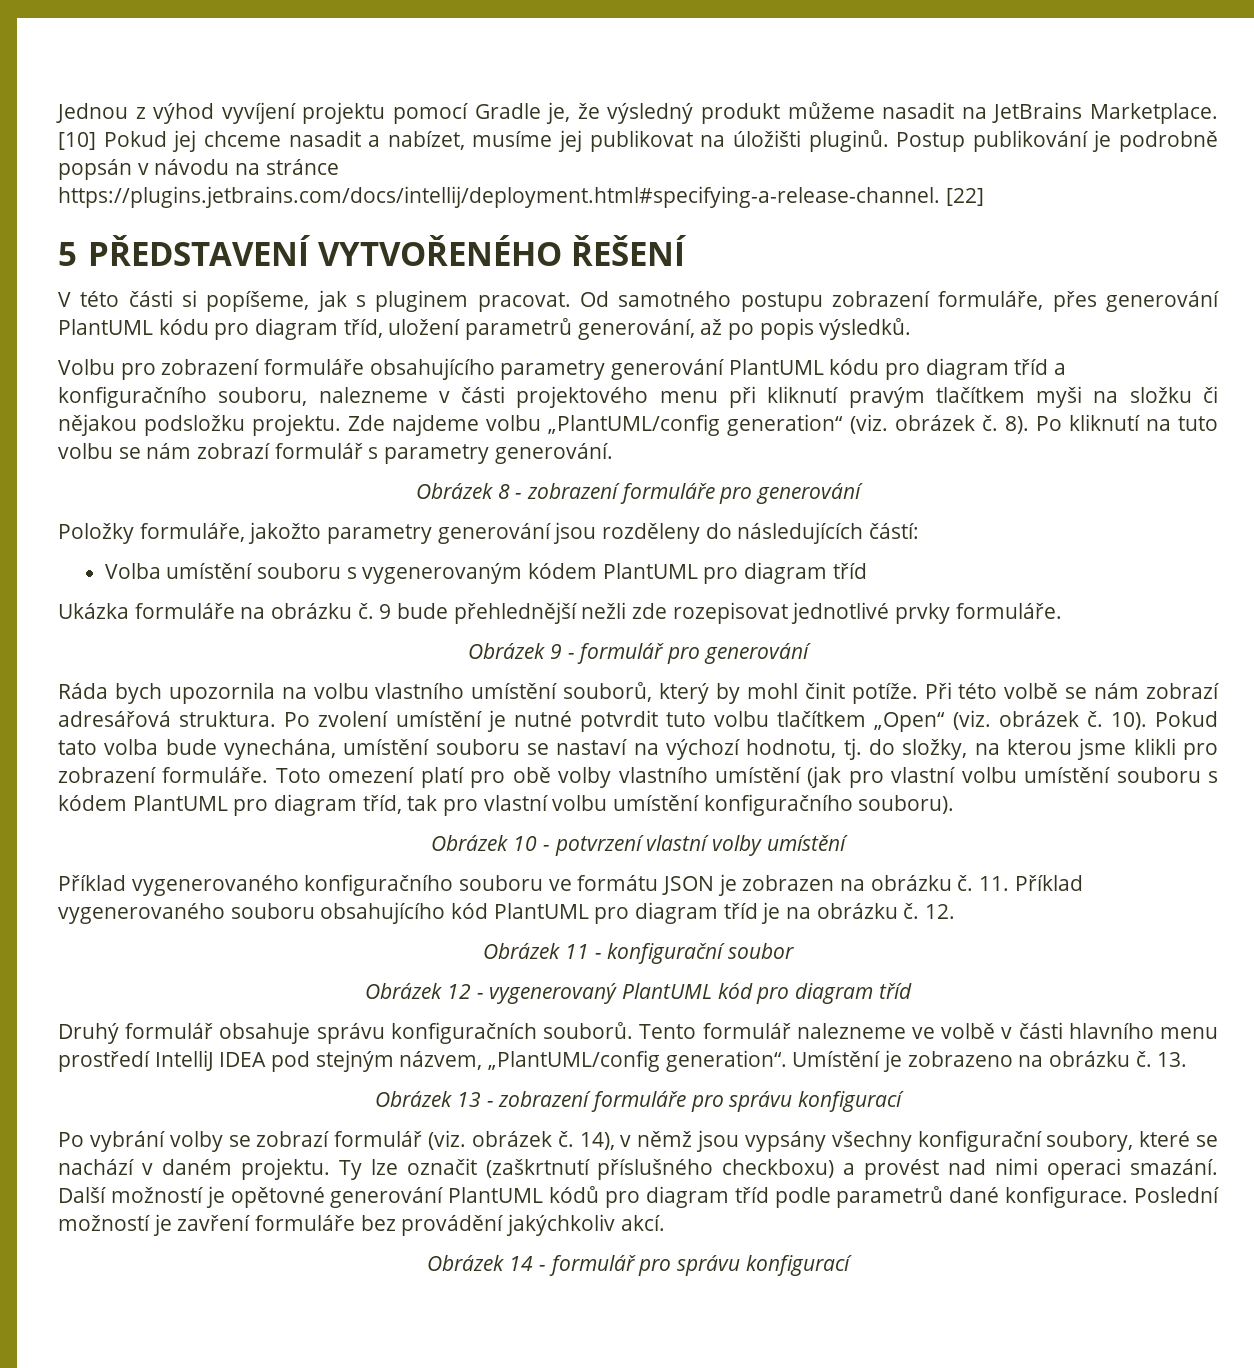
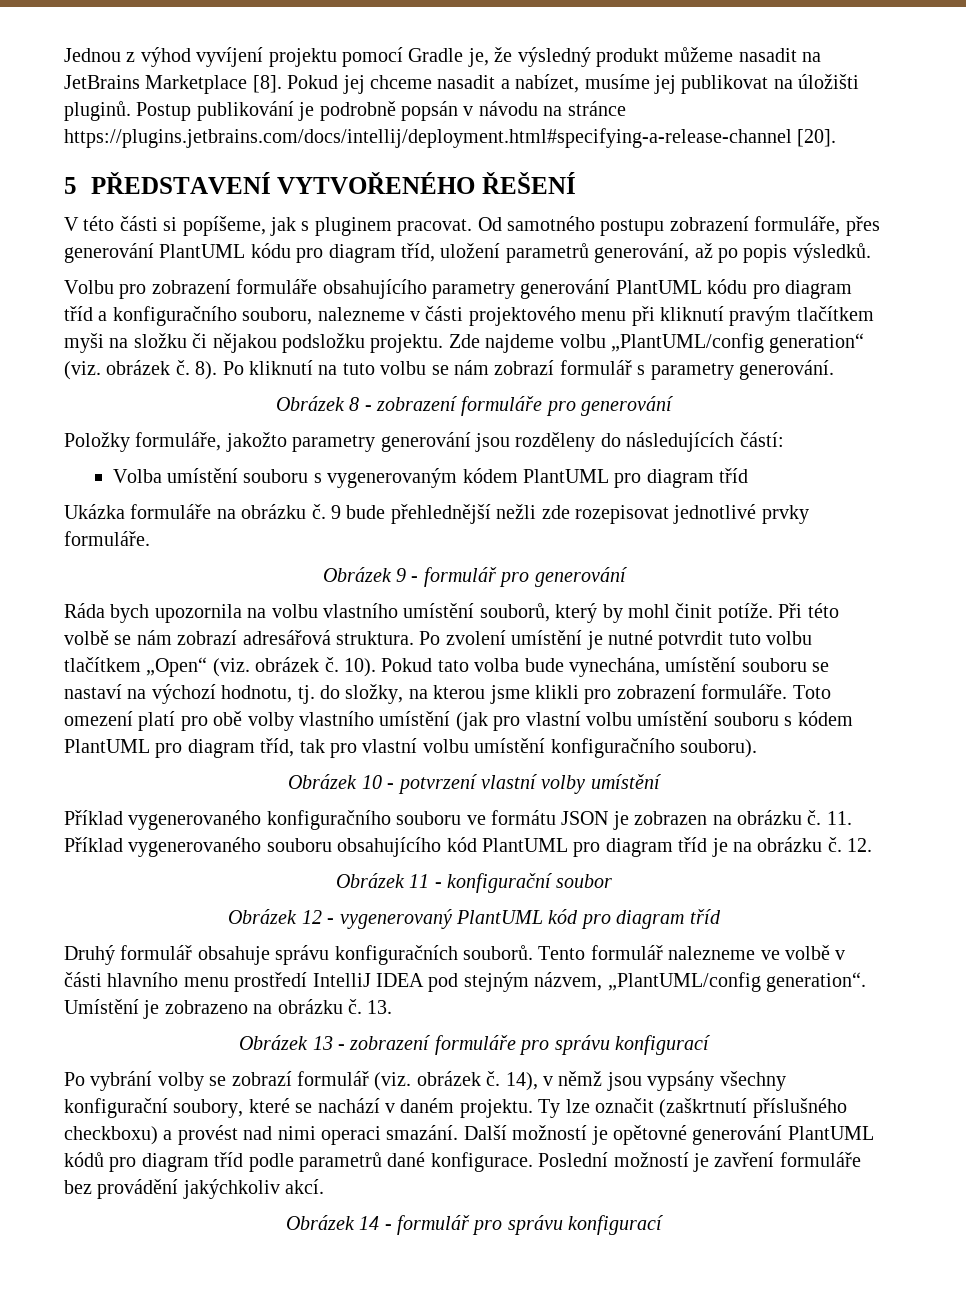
- Jednou z výhod vyvíjení projektu pomocí Gradle je, že výsledný produkt můžeme nasadit na JetBrains Marketplace. [10] Pokud jej chceme nasadit a nabízet, musíme jej publikovat na úložišti pluginů.
+ Jednou z výhod vyvíjení projektu pomocí Gradle je, že výsledný produkt můžeme nasadit na JetBrains Marketplace [8]. Pokud jej chceme nasadit a nabízet, musíme jej publikovat na úložišti pluginů.
- Postup publikování je podrobně popsán v návodu na stránce https://plugins.jetbrains.com/docs/intellij/deployment.html#specifying-a-release-channel. [22]
+ Postup publikování je podrobně popsán v návodu na stránce https://plugins.jetbrains.com/docs/intellij/deployment.html#specifying-a-release-channel [20].

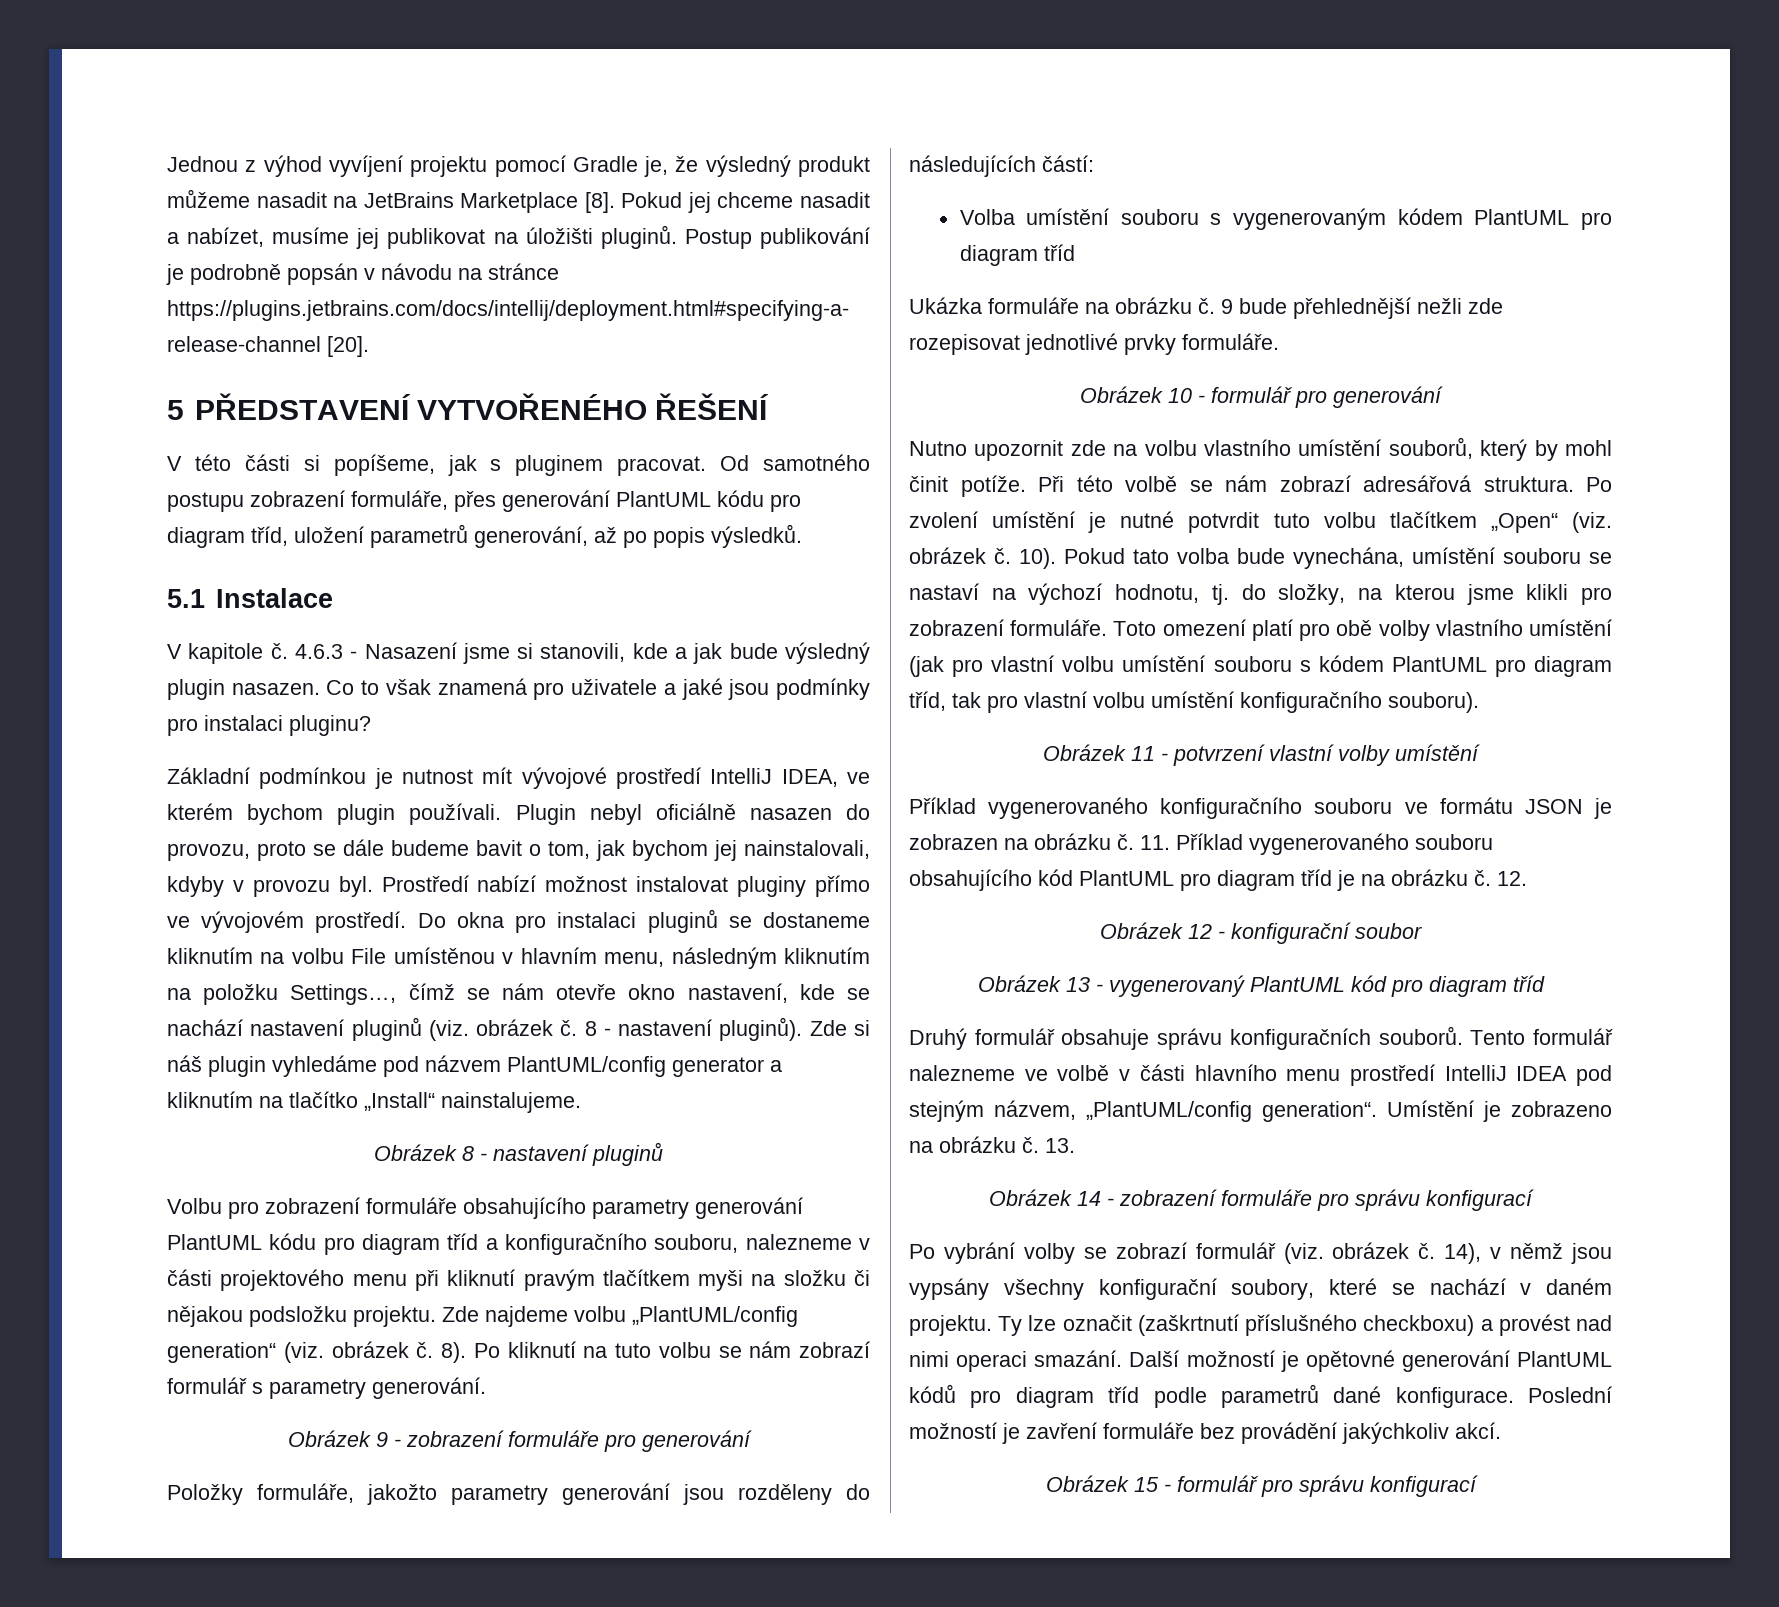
+ 5.1 Instalace
+ V kapitole č. 4.6.3 - Nasazení jsme si stanovili, kde a jak bude výsledný plugin nasazen. Co to však znamená pro uživatele a jaké jsou podmínky pro instalaci pluginu?
+ Základní podmínkou je nutnost mít vývojové prostředí IntelliJ IDEA, ve kterém bychom plugin používali. Plugin nebyl oficiálně nasazen do provozu, proto se dále budeme bavit o tom, jak bychom jej nainstalovali, kdyby v provozu byl. Prostředí nabízí možnost instalovat pluginy přímo ve vývojovém prostředí. Do okna pro instalaci pluginů se dostaneme kliknutím na volbu File umístěnou v hlavním menu, následným kliknutím na položku Settings…, čímž se nám otevře okno nastavení, kde se nachází nastavení pluginů (viz. obrázek č. 8 - nastavení pluginů). Zde si náš plugin vyhledáme pod názvem PlantUML/config generator a kliknutím na tlačítko „Install“ nainstalujeme.
+ Obrázek 8 - nastavení pluginů
- Obrázek 8 - zobrazení formuláře pro generování
+ Obrázek 9 - zobrazení formuláře pro generování
- Obrázek 9 - formulář pro generování
+ Obrázek 10 - formulář pro generování
- Ráda bych upozornila na volbu vlastního umístění souborů, který by mohl činit potíže.
+ Nutno upozornit zde na volbu vlastního umístění souborů, který by mohl činit potíže.
- Obrázek 10 - potvrzení vlastní volby umístění
+ Obrázek 11 - potvrzení vlastní volby umístění
- Obrázek 11 - konfigurační soubor
+ Obrázek 12 - konfigurační soubor
- Obrázek 12 - vygenerovaný PlantUML kód pro diagram tříd
+ Obrázek 13 - vygenerovaný PlantUML kód pro diagram tříd
- Obrázek 13 - zobrazení formuláře pro správu konfigurací
+ Obrázek 14 - zobrazení formuláře pro správu konfigurací
- Obrázek 14 - formulář pro správu konfigurací
+ Obrázek 15 - formulář pro správu konfigurací

